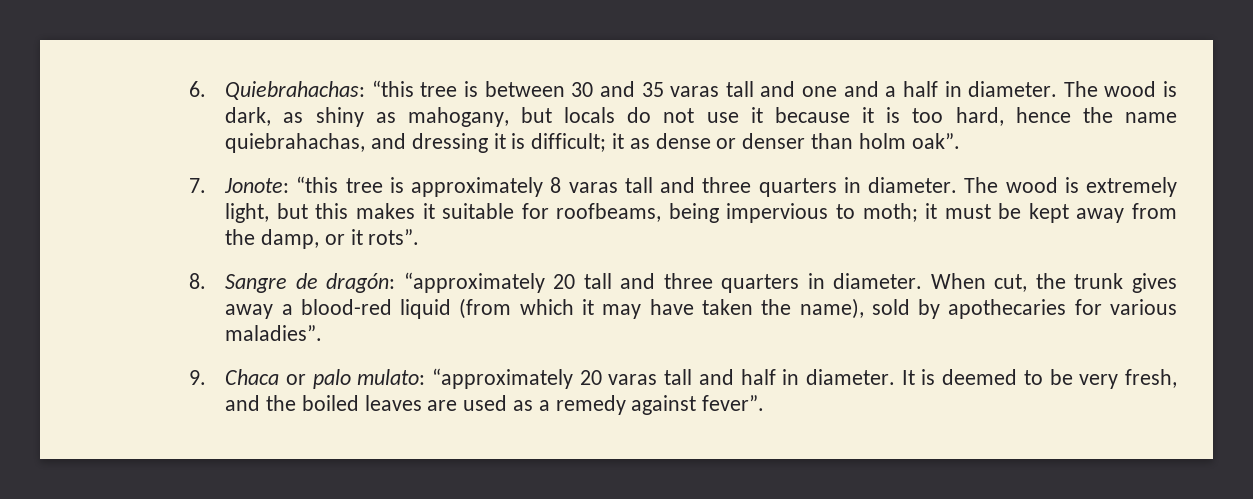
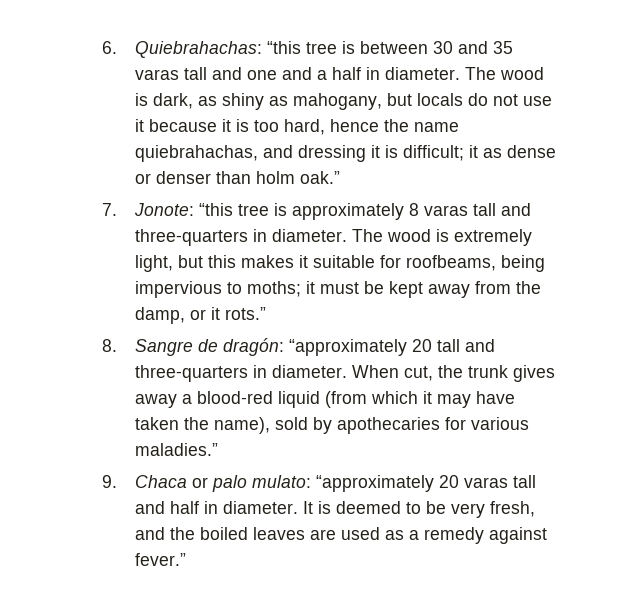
- The wood is dark, as shiny as mahogany, but locals do not use it because it is too hard, hence the name quiebrahachas, and dressing it is difficult; it as dense or denser than holm oak”.
+ The wood is dark, as shiny as mahogany, but locals do not use it because it is too hard, hence the name quiebrahachas, and dressing it is difficult; it as dense or denser than holm oak.”
- 7. Jonote: “this tree is approximately 8 varas tall and three quarters in diameter.
+ 7. Jonote: “this tree is approximately 8 varas tall and three-quarters in diameter.
- The wood is extremely light, but this makes it suitable for roofbeams, being impervious to moth; it must be kept away from the damp, or it rots”.
+ The wood is extremely light, but this makes it suitable for roofbeams, being impervious to moths; it must be kept away from the damp, or it rots.”
- 8. Sangre de dragón: “approximately 20 tall and three quarters in diameter.
+ 8. Sangre de dragón: “approximately 20 tall and three-quarters in diameter.
- When cut, the trunk gives away a blood-red liquid (from which it may have taken the name), sold by apothecaries for various maladies”.
+ When cut, the trunk gives away a blood-red liquid (from which it may have taken the name), sold by apothecaries for various maladies.”
- It is deemed to be very fresh, and the boiled leaves are used as a remedy against fever”.
+ It is deemed to be very fresh, and the boiled leaves are used as a remedy against fever.”

